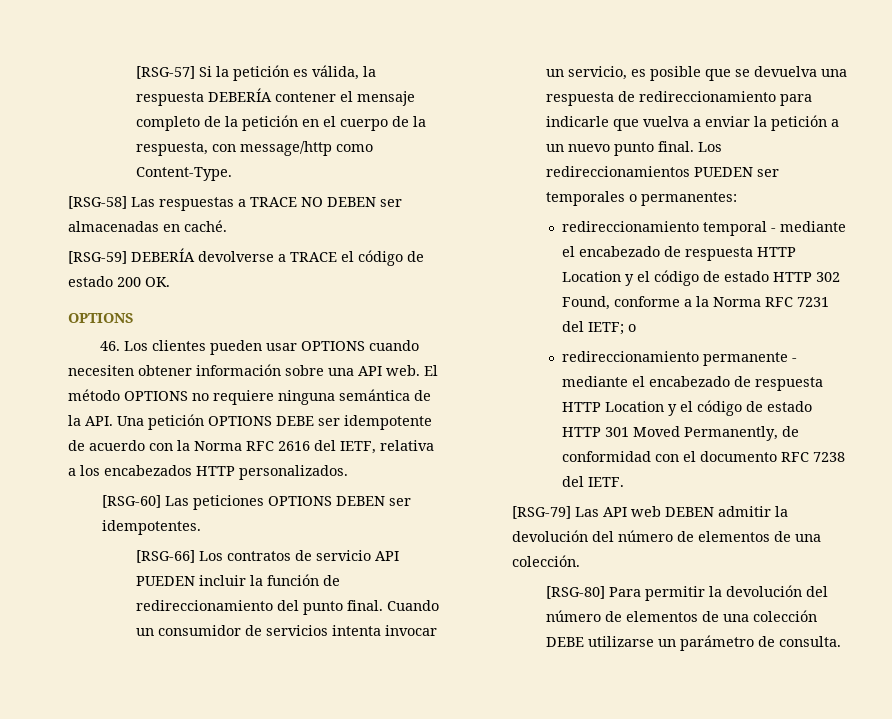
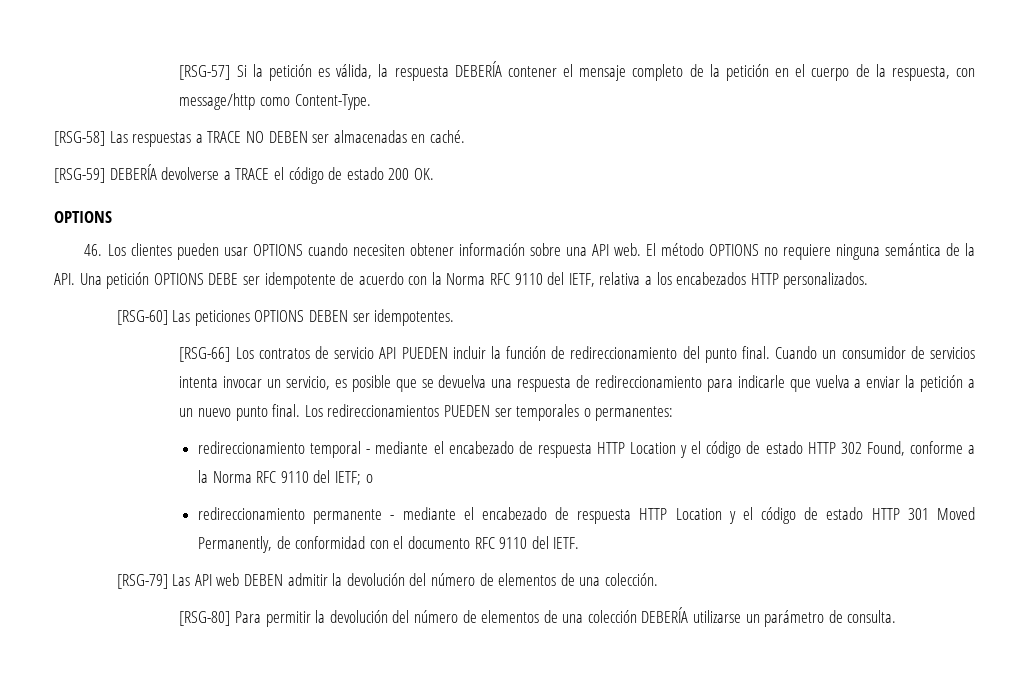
- El método OPTIONS no requiere ninguna semántica de la API. Una petición OPTIONS DEBE ser idempotente de acuerdo con la Norma RFC 2616 del IETF, relativa a los encabezados HTTP personalizados.
+ El método OPTIONS no requiere ninguna semántica de la API. Una petición OPTIONS DEBE ser idempotente de acuerdo con la Norma RFC 9110 del IETF, relativa a los encabezados HTTP personalizados.
- redireccionamiento temporal - mediante el encabezado de respuesta HTTP Location y el código de estado HTTP 302 Found, conforme a la Norma RFC 7231 del IETF; o
+ redireccionamiento temporal - mediante el encabezado de respuesta HTTP Location y el código de estado HTTP 302 Found, conforme a la Norma RFC 9110 del IETF; o
- redireccionamiento permanente - mediante el encabezado de respuesta HTTP Location y el código de estado HTTP 301 Moved Permanently, de conformidad con el documento RFC 7238 del IETF.
+ redireccionamiento permanente - mediante el encabezado de respuesta HTTP Location y el código de estado HTTP 301 Moved Permanently, de conformidad con el documento RFC 9110 del IETF.
- [RSG-80] Para permitir la devolución del número de elementos de una colección DEBE utilizarse un parámetro de consulta.
+ [RSG-80] Para permitir la devolución del número de elementos de una colección DEBERÍA utilizarse un parámetro de consulta.

